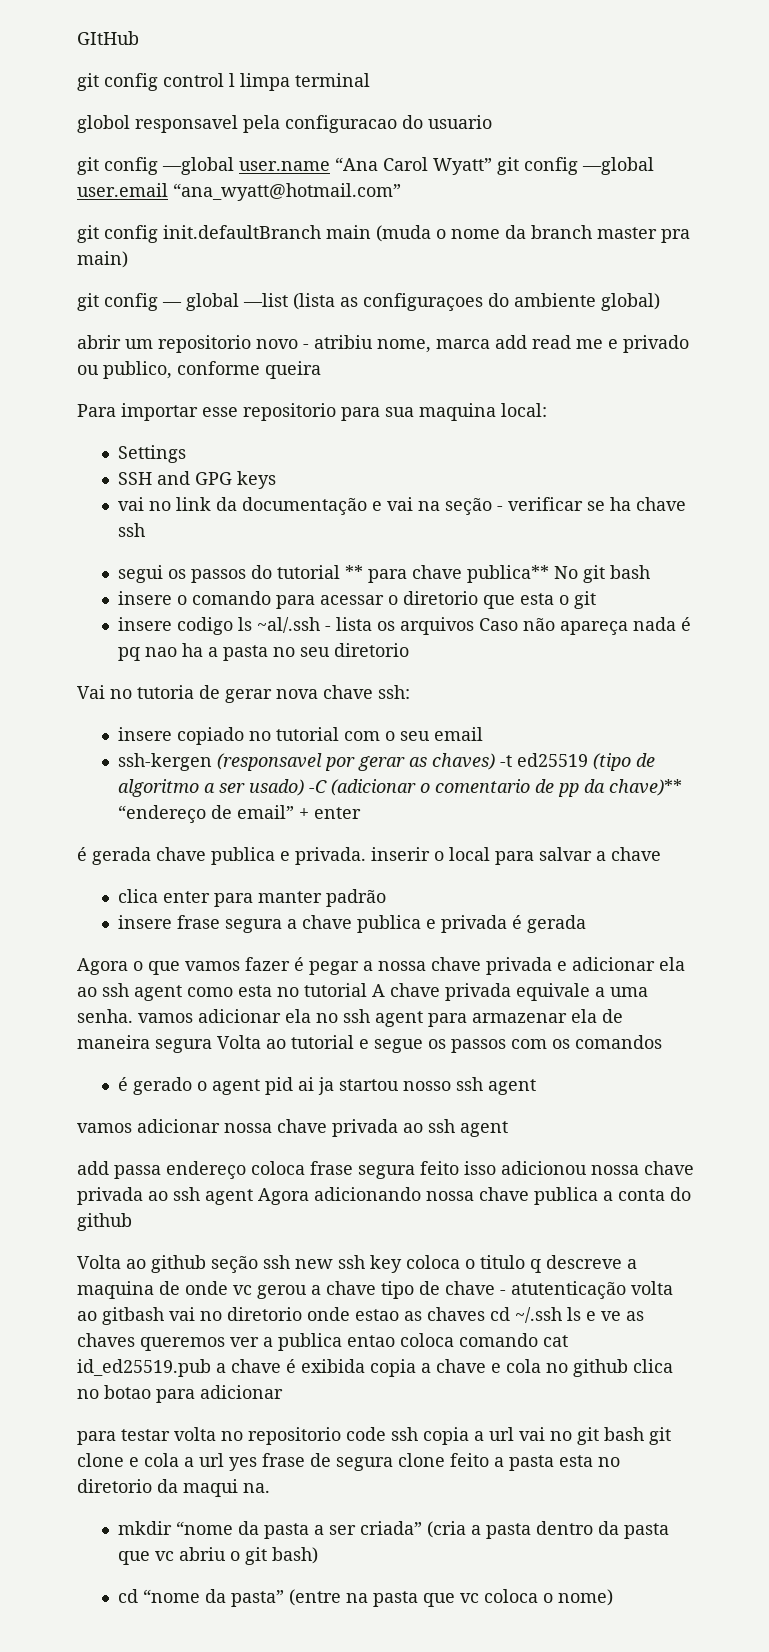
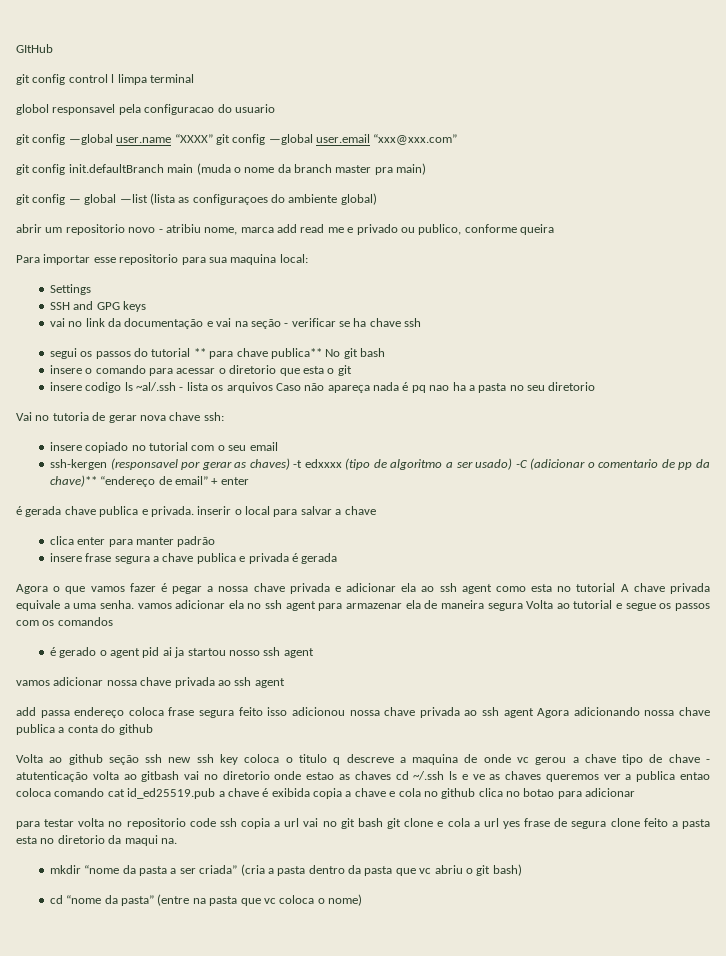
- git config —global user.name “Ana Carol Wyatt” git config —global user.email “ana_wyatt@hotmail.com”
+ git config —global user.name “XXXX” git config —global user.email “xxx@xxx.com”
- ssh-kergen (responsavel por gerar as chaves) -t ed25519 (tipo de algoritmo a ser usado) -C (adicionar o comentario de pp da chave)** “endereço de email” + enter
+ ssh-kergen (responsavel por gerar as chaves) -t edxxxx (tipo de algoritmo a ser usado) -C (adicionar o comentario de pp da chave)** “endereço de email” + enter

